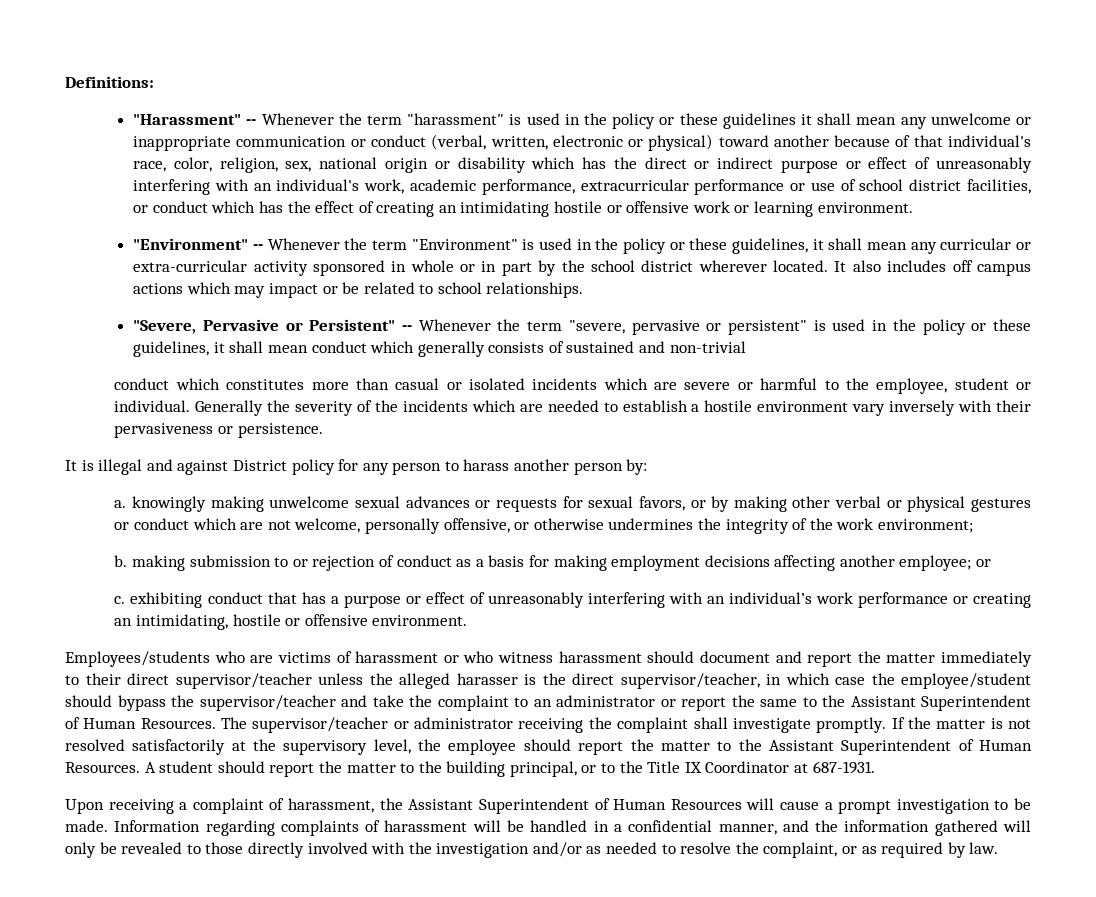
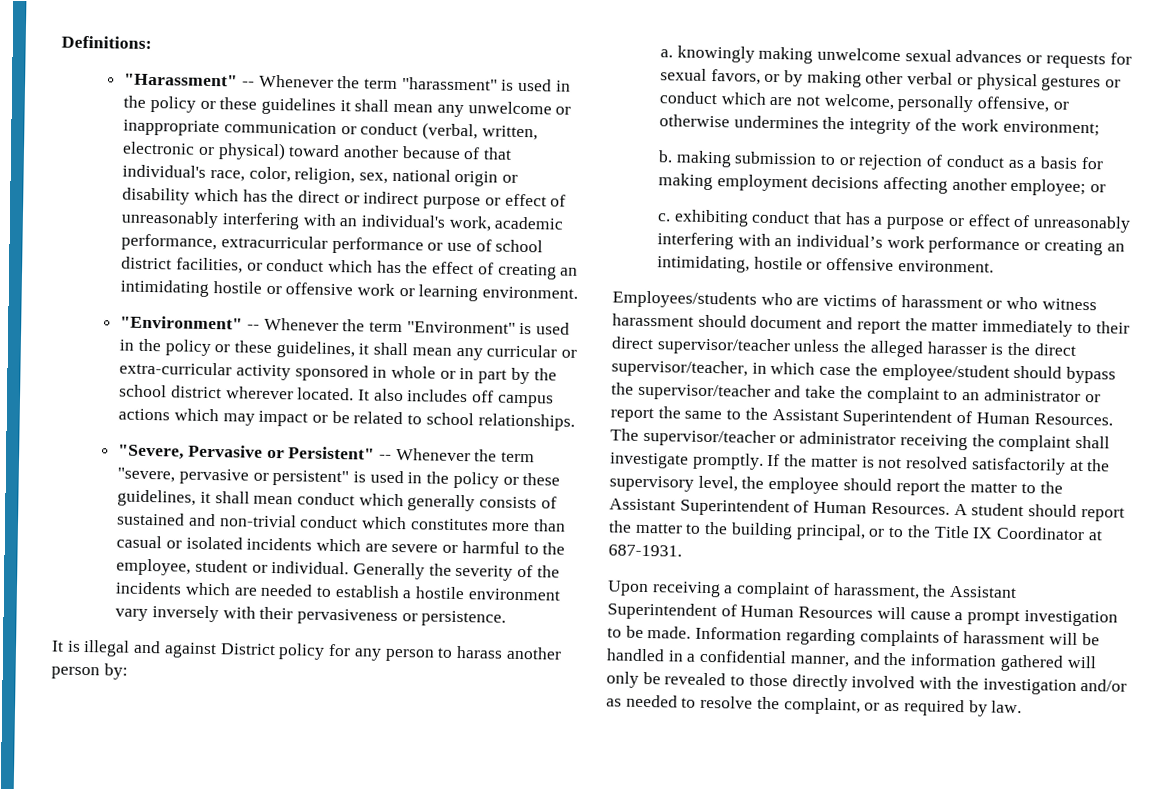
- "Severe, Pervasive or Persistent" -- Whenever the term "severe, pervasive or persistent" is used in the policy or these guidelines, it shall mean conduct which generally consists of sustained and non-trivial
- conduct which constitutes more than casual or isolated incidents which are severe or harmful to the employee, student or individual.
+ "Severe, Pervasive or Persistent" -- Whenever the term "severe, pervasive or persistent" is used in the policy or these guidelines, it shall mean conduct which generally consists of sustained and non-trivial conduct which constitutes more than casual or isolated incidents which are severe or harmful to the employee, student or individual.

